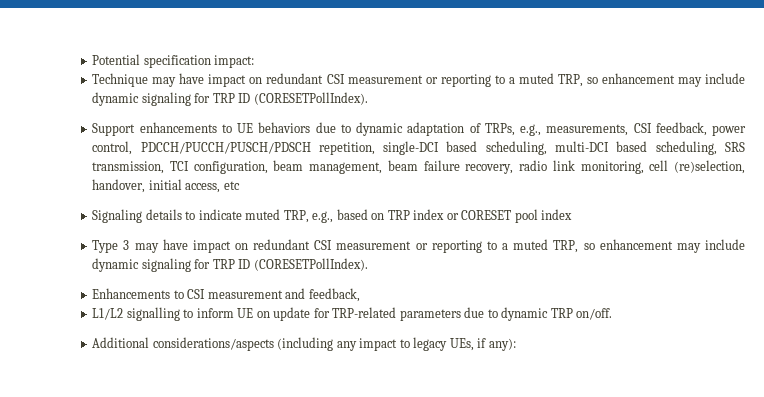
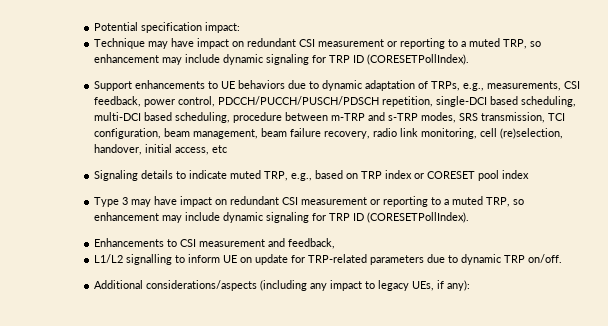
- Support enhancements to UE behaviors due to dynamic adaptation of TRPs, e.g., measurements, CSI feedback, power control, PDCCH/PUCCH/PUSCH/PDSCH repetition, single-DCI based scheduling, multi-DCI based scheduling, SRS transmission, TCI configuration, beam management, beam failure recovery, radio link monitoring, cell (re)selection, handover, initial access, etc
+ Support enhancements to UE behaviors due to dynamic adaptation of TRPs, e.g., measurements, CSI feedback, power control, PDCCH/PUCCH/PUSCH/PDSCH repetition, single-DCI based scheduling, multi-DCI based scheduling, procedure between m-TRP and s-TRP modes, SRS transmission, TCI configuration, beam management, beam failure recovery, radio link monitoring, cell (re)selection, handover, initial access, etc

